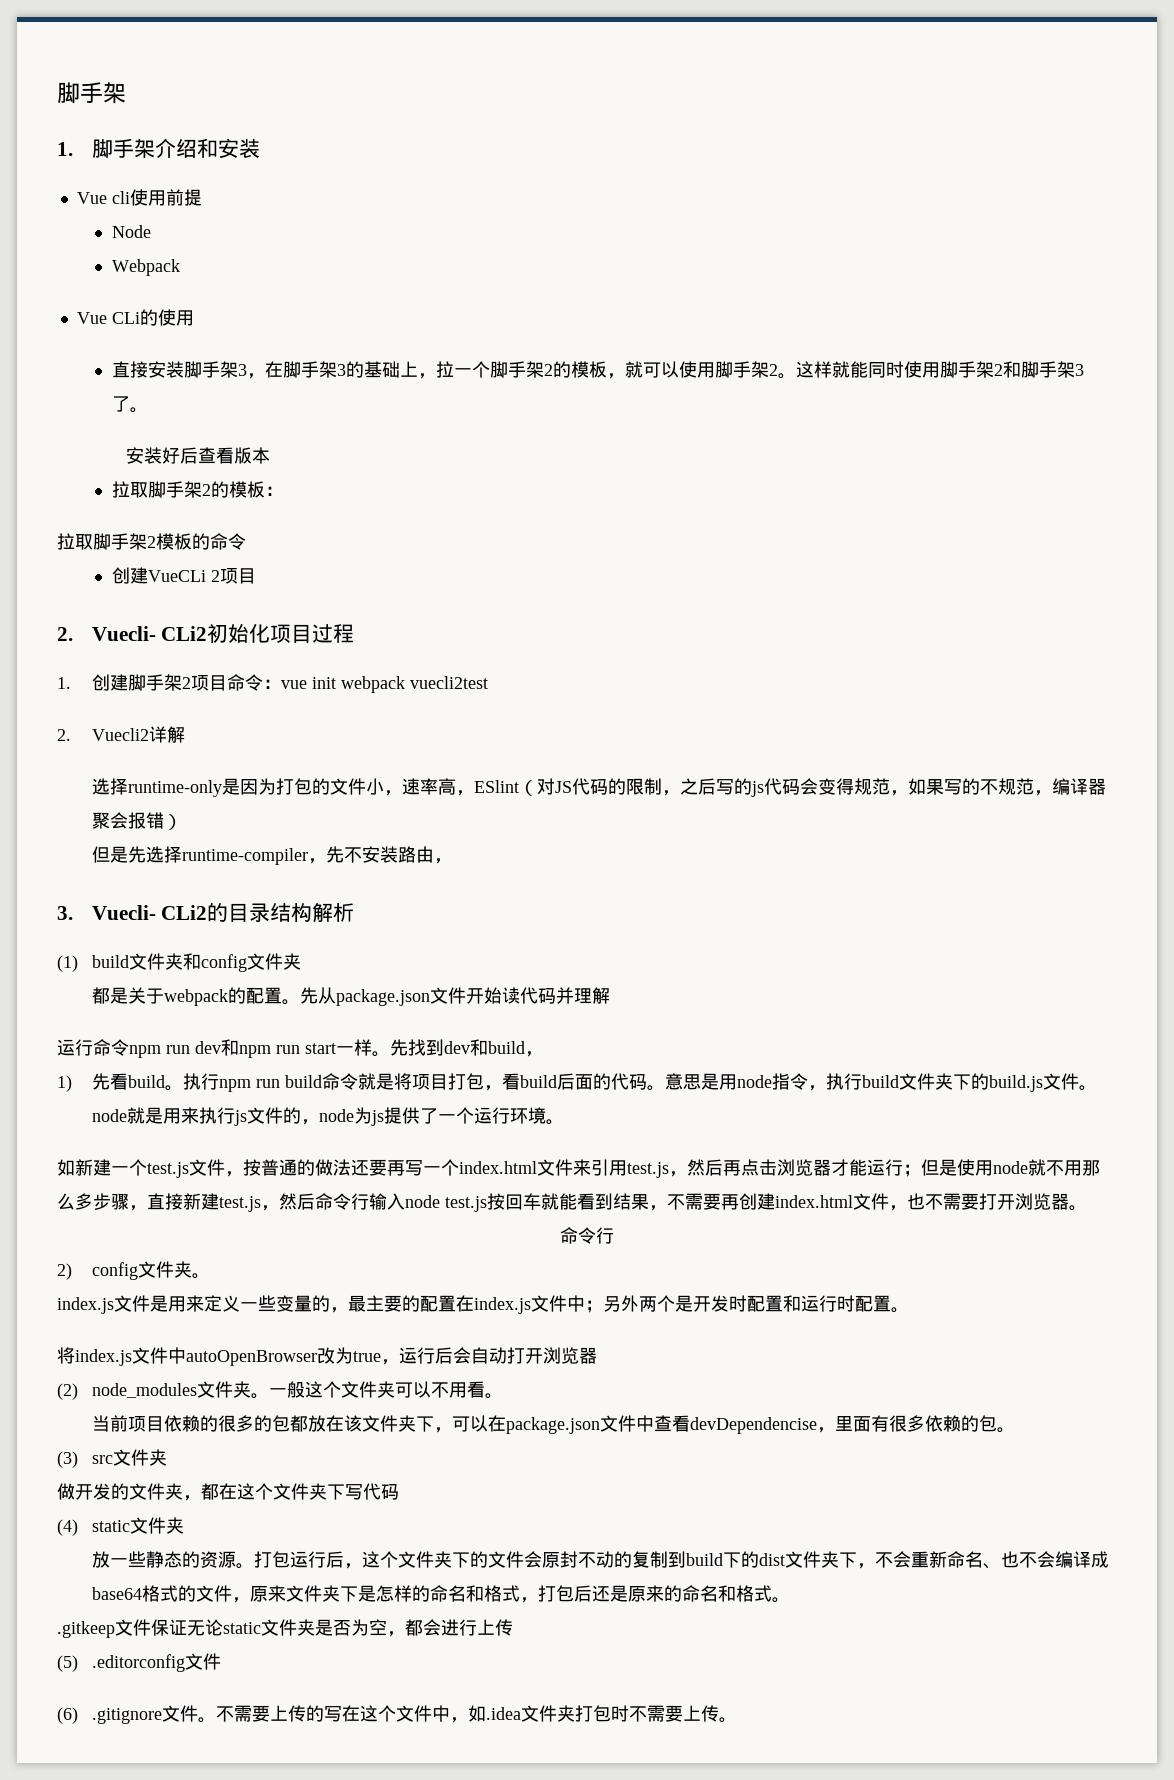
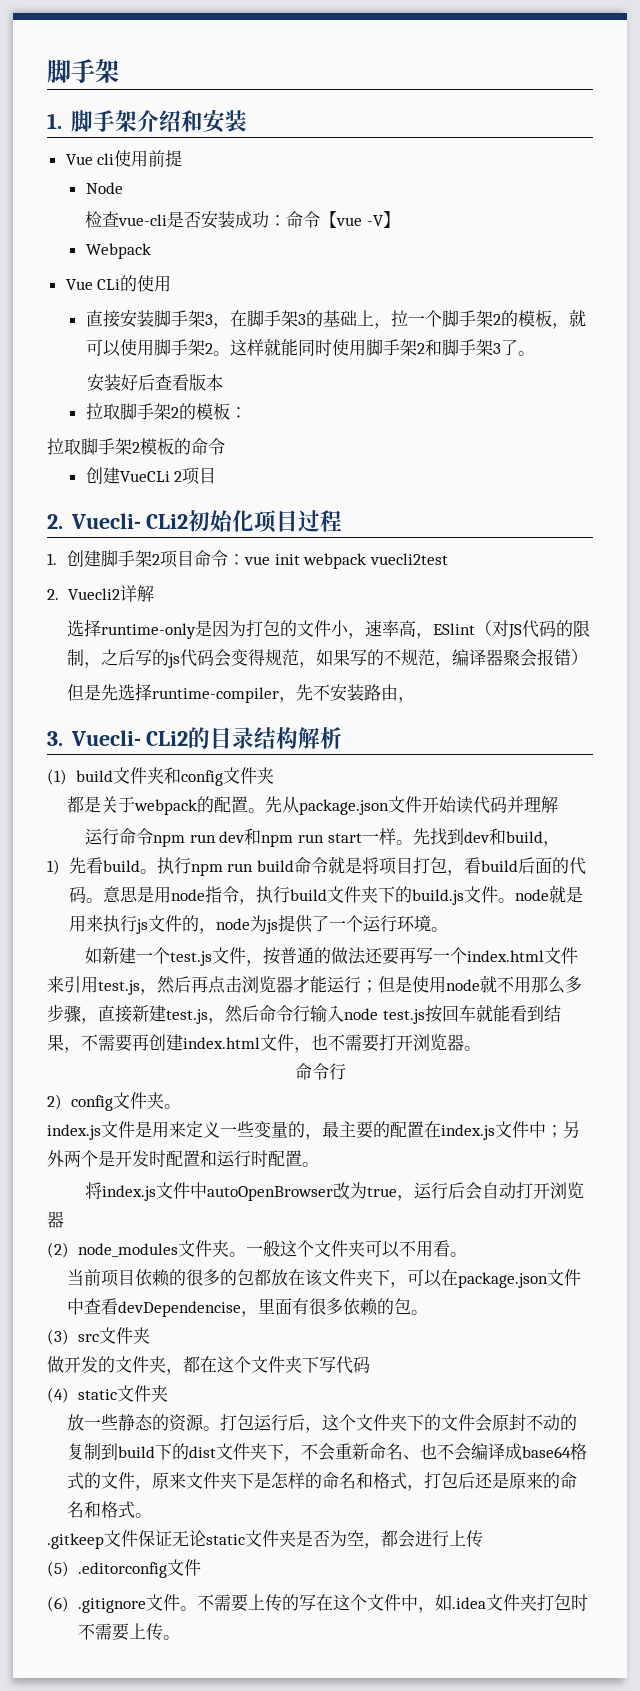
+ 检查vue-cli是否安装成功：命令【vue -V】

